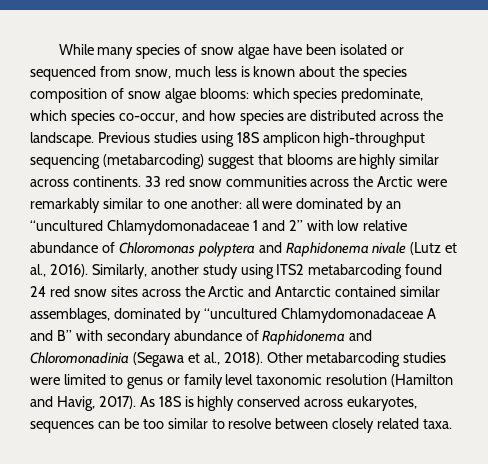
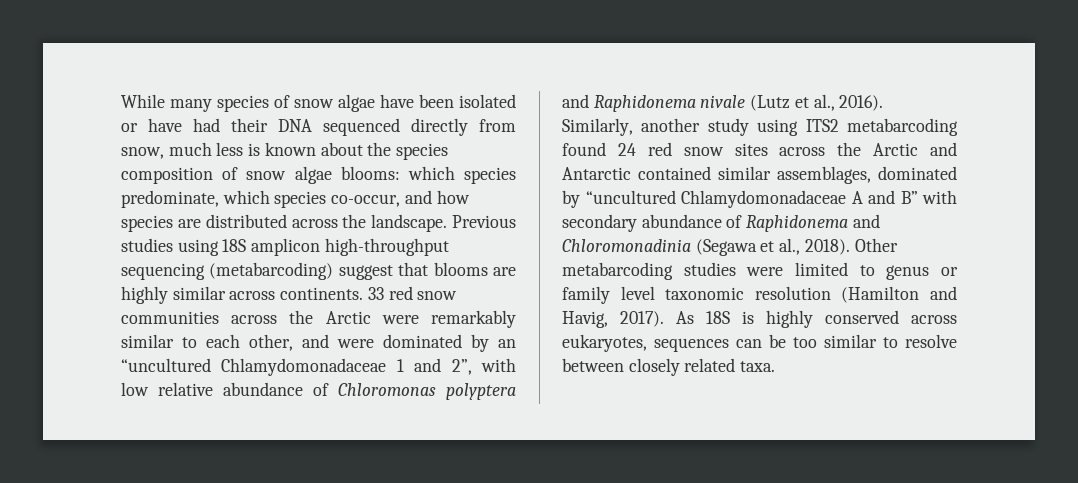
- While many species of snow algae have been isolated or sequenced from snow, much less is known about the species composition of snow algae blooms: which species predominate, which species co-occur, and how species are distributed across the landscape.
+ While many species of snow algae have been isolated or have had their DNA sequenced directly from snow, much less is known about the species composition of snow algae blooms: which species predominate, which species co-occur, and how species are distributed across the landscape.
- 33 red snow communities across the Arctic were remarkably similar to one another: all were dominated by an “uncultured Chlamydomonadaceae 1 and 2” with low relative abundance of Chloromonas polyptera and Raphidonema nivale (Lutz et al., 2016).
+ 33 red snow communities across the Arctic were remarkably similar to each other, and were dominated by an “uncultured Chlamydomonadaceae 1 and 2”, with low relative abundance of Chloromonas polyptera and Raphidonema nivale (Lutz et al., 2016).

